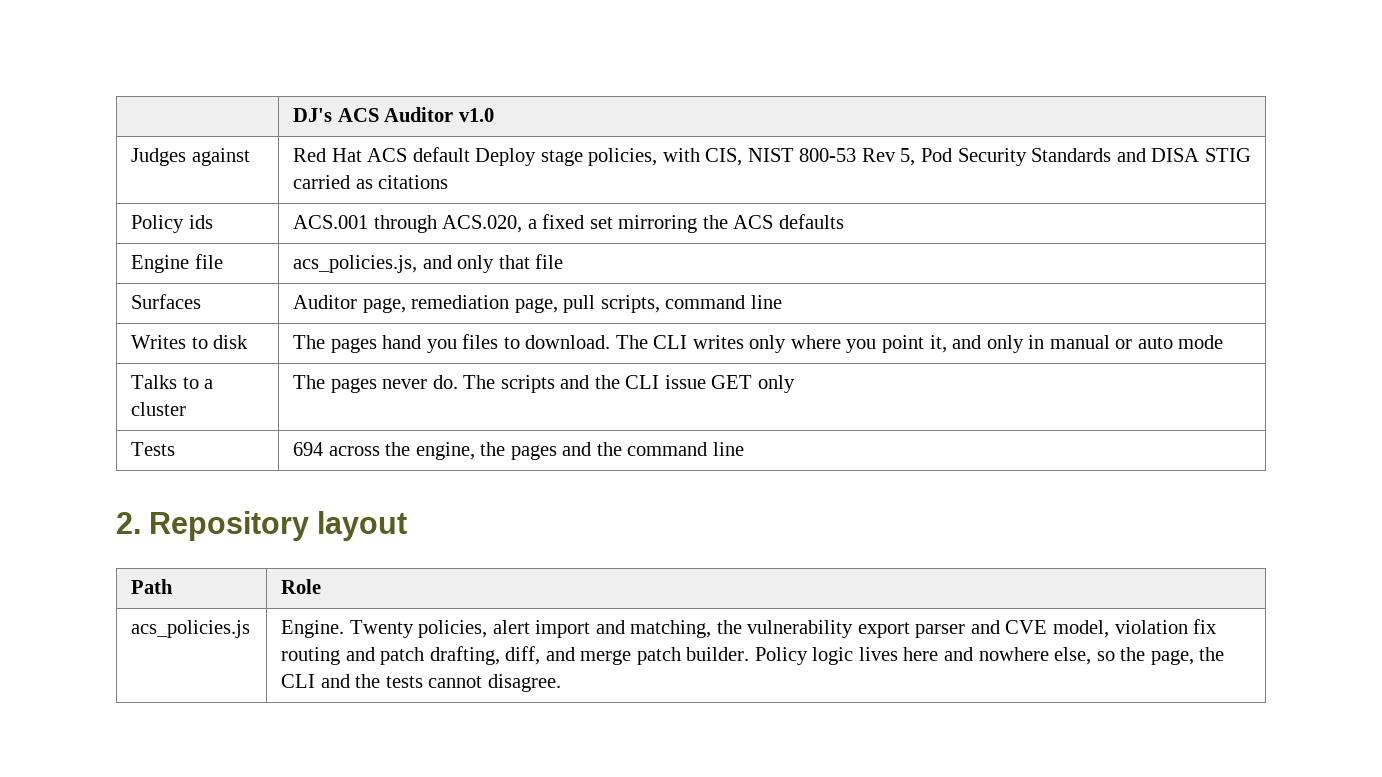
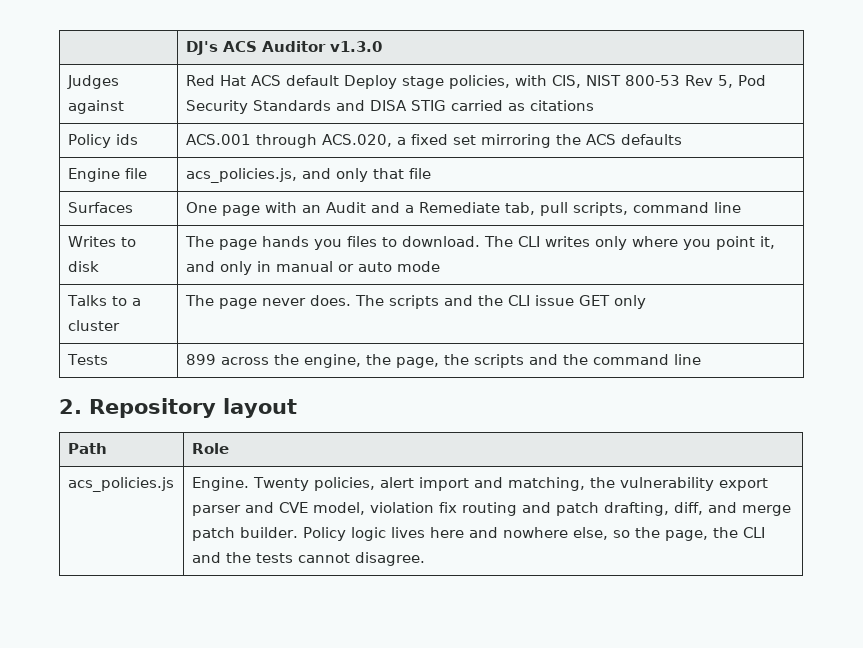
- | DJ's ACS Auditor v1.0
+ | DJ's ACS Auditor v1.3.0
- Surfaces | Auditor page, remediation page, pull scripts, command line
+ Surfaces | One page with an Audit and a Remediate tab, pull scripts, command line
- Writes to disk | The pages hand you files to download. The CLI writes only where you point it, and only in manual or auto mode
+ Writes to disk | The page hands you files to download. The CLI writes only where you point it, and only in manual or auto mode
- Talks to a cluster | The pages never do. The scripts and the CLI issue GET only
+ Talks to a cluster | The page never does. The scripts and the CLI issue GET only
- Tests | 694 across the engine, the pages and the command line
+ Tests | 899 across the engine, the page, the scripts and the command line

